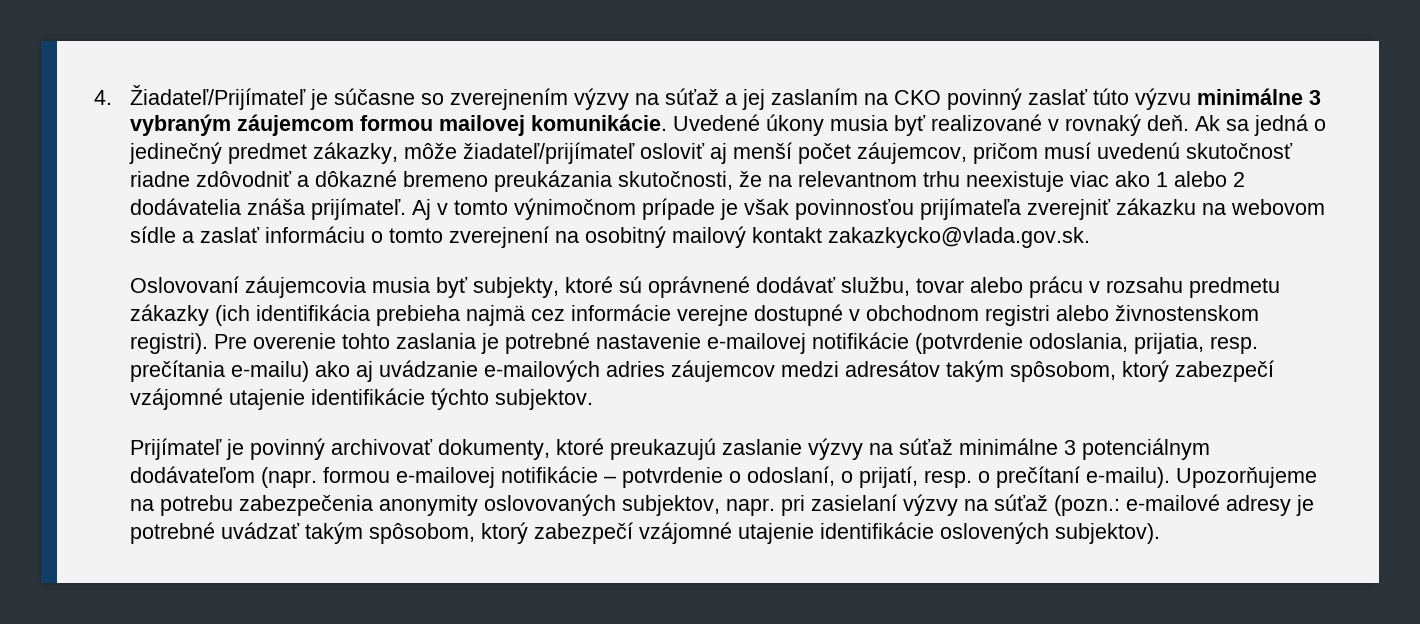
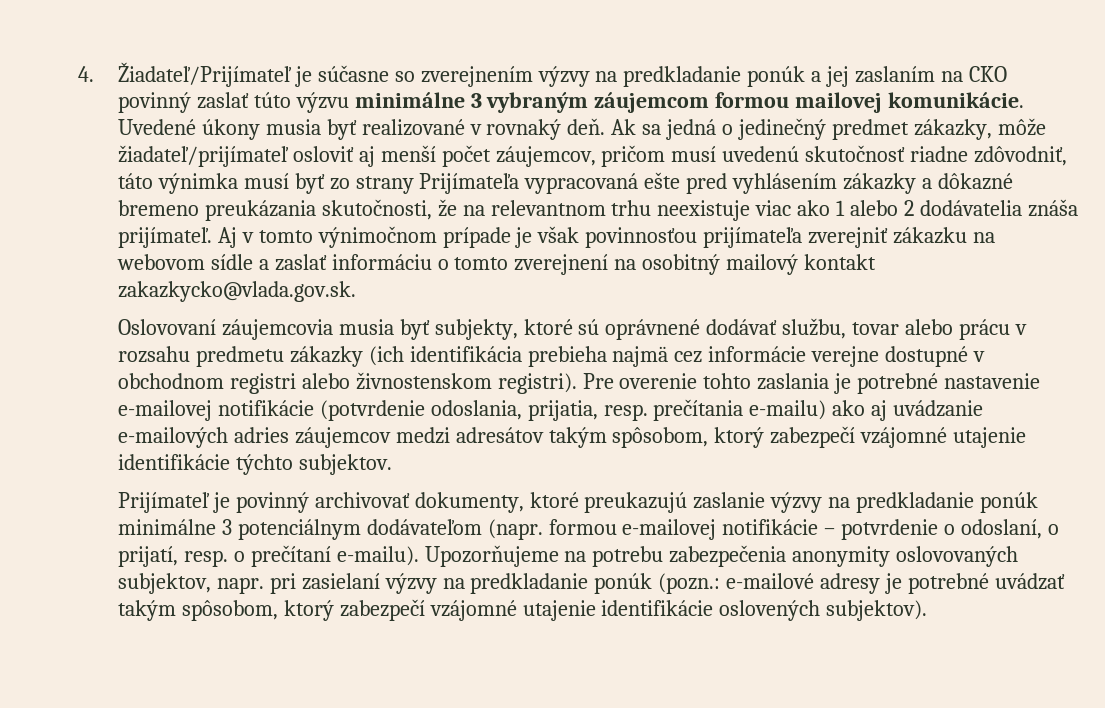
- 4. Žiadateľ/Prijímateľ je súčasne so zverejnením výzvy na súťaž a jej zaslaním na CKO povinný zaslať túto výzvu minimálne 3 vybraným záujemcom formou mailovej komunikácie.
+ 4. Žiadateľ/Prijímateľ je súčasne so zverejnením výzvy na predkladanie ponúk a jej zaslaním na CKO povinný zaslať túto výzvu minimálne 3 vybraným záujemcom formou mailovej komunikácie.
- Ak sa jedná o jedinečný predmet zákazky, môže žiadateľ/prijímateľ osloviť aj menší počet záujemcov, pričom musí uvedenú skutočnosť riadne zdôvodniť a dôkazné bremeno preukázania skutočnosti, že na relevantnom trhu neexistuje viac ako 1 alebo 2 dodávatelia znáša prijímateľ.
+ Ak sa jedná o jedinečný predmet zákazky, môže žiadateľ/prijímateľ osloviť aj menší počet záujemcov, pričom musí uvedenú skutočnosť riadne zdôvodniť, táto výnimka musí byť zo strany Prijímateľa vypracovaná ešte pred vyhlásením zákazky a dôkazné bremeno preukázania skutočnosti, že na relevantnom trhu neexistuje viac ako 1 alebo 2 dodávatelia znáša prijímateľ.
- Prijímateľ je povinný archivovať dokumenty, ktoré preukazujú zaslanie výzvy na súťaž minimálne 3 potenciálnym dodávateľom (napr. formou e-mailovej notifikácie – potvrdenie o odoslaní, o prijatí, resp. o prečítaní e-mailu).
+ Prijímateľ je povinný archivovať dokumenty, ktoré preukazujú zaslanie výzvy na predkladanie ponúk minimálne 3 potenciálnym dodávateľom (napr. formou e-mailovej notifikácie – potvrdenie o odoslaní, o prijatí, resp. o prečítaní e-mailu).
- Upozorňujeme na potrebu zabezpečenia anonymity oslovovaných subjektov, napr. pri zasielaní výzvy na súťaž (pozn.: e-mailové adresy je potrebné uvádzať takým spôsobom, ktorý zabezpečí vzájomné utajenie identifikácie oslovených subjektov).
+ Upozorňujeme na potrebu zabezpečenia anonymity oslovovaných subjektov, napr. pri zasielaní výzvy na predkladanie ponúk (pozn.: e-mailové adresy je potrebné uvádzať takým spôsobom, ktorý zabezpečí vzájomné utajenie identifikácie oslovených subjektov).

